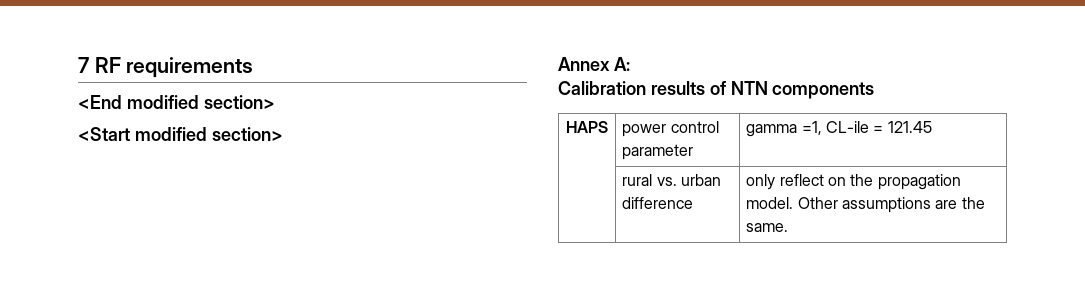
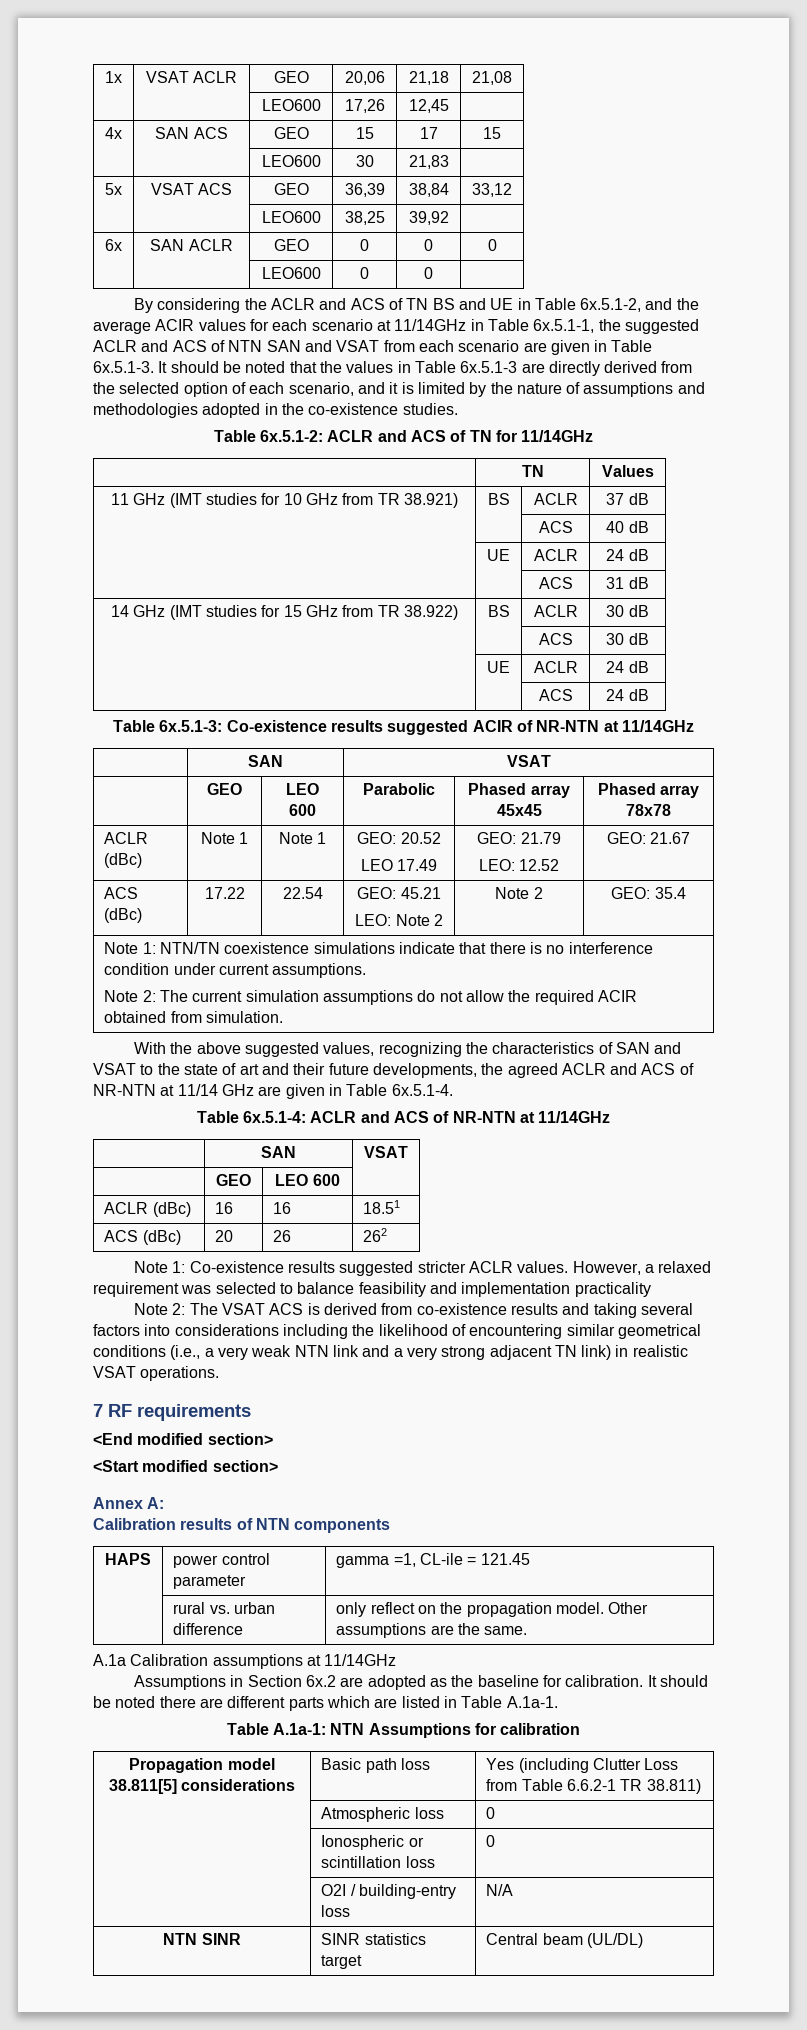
+ 1x | VSAT ACLR | GEO | 20,06 | 21,18 | 21,08
+ | | LEO600 | 17,26 | 12,45 |
+ 4x | SAN ACS | GEO | 15 | 17 | 15
+ | | LEO600 | 30 | 21,83 |
+ 5x | VSAT ACS | GEO | 36,39 | 38,84 | 33,12
+ | | LEO600 | 38,25 | 39,92 |
+ 6x | SAN ACLR | GEO | 0 | 0 | 0
+ | | LEO600 | 0 | 0 |
+ By considering the ACLR and ACS of TN BS and UE in Table 6x.5.1-2, and the average ACIR values for each scenario at 11/14GHz in Table 6x.5.1-1, the suggested ACLR and ACS of NTN SAN and VSAT from each scenario are given in Table 6x.5.1-3. It should be noted that the values in Table 6x.5.1-3 are directly derived from the selected option of each scenario, and it is limited by the nature of assumptions and methodologies adopted in the co-existence studies.
+ Table 6x.5.1-2: ACLR and ACS of TN for 11/14GHz
+ | TN | Values
+ 11 GHz (IMT studies for 10 GHz from TR 38.921) | BS | ACLR | 37 dB
+ | | ACS | 40 dB
+ | UE | ACLR | 24 dB
+ | | ACS | 31 dB
+ 14 GHz (IMT studies for 15 GHz from TR 38.922) | BS | ACLR | 30 dB
+ | | ACS | 30 dB
+ | UE | ACLR | 24 dB
+ | | ACS | 24 dB
+ Table 6x.5.1-3: Co-existence results suggested ACIR of NR-NTN at 11/14GHz
+ | SAN | VSAT
+ | GEO | LEO 600 | Parabolic | Phased array 45x45 | Phased array 78x78
+ ACLR (dBc) | Note 1 | Note 1 | GEO: 20.52
+ LEO 17.49 | GEO: 21.79
+ LEO: 12.52 | GEO: 21.67
+ ACS (dBc) | 17.22 | 22.54 | GEO: 45.21
+ LEO: Note 2 | Note 2 | GEO: 35.4
+ Note 1: NTN/TN coexistence simulations indicate that there is no interference condition under current assumptions.
+ Note 2: The current simulation assumptions do not allow the required ACIR obtained from simulation.
+ With the above suggested values, recognizing the characteristics of SAN and VSAT to the state of art and their future developments, the agreed ACLR and ACS of NR-NTN at 11/14 GHz are given in Table 6x.5.1-4.
+ Table 6x.5.1-4: ACLR and ACS of NR-NTN at 11/14GHz
+ | SAN | VSAT
+ | GEO | LEO 600 |
+ ACLR (dBc) | 16 | 16 | 18.51
+ ACS (dBc) | 20 | 26 | 262
+ Note 1: Co-existence results suggested stricter ACLR values. However, a relaxed requirement was selected to balance feasibility and implementation practicality
+ Note 2: The VSAT ACS is derived from co-existence results and taking several factors into considerations including the likelihood of encountering similar geometrical conditions (i.e., a very weak NTN link and a very strong adjacent TN link) in realistic VSAT operations.
+ A.1a Calibration assumptions at 11/14GHz
+ Assumptions in Section 6x.2 are adopted as the baseline for calibration. It should be noted there are different parts which are listed in Table A.1a-1.
+ Table A.1a-1: NTN Assumptions for calibration
+ Propagation model 38.811[5] considerations | Basic path loss | Yes (including Clutter Loss from Table 6.6.2-1 TR 38.811)
+ | Atmospheric loss | 0
+ | Ionospheric or scintillation loss | 0
+ | O2I / building-entry loss | N/A
+ NTN SINR | SINR statistics target | Central beam (UL/DL)

